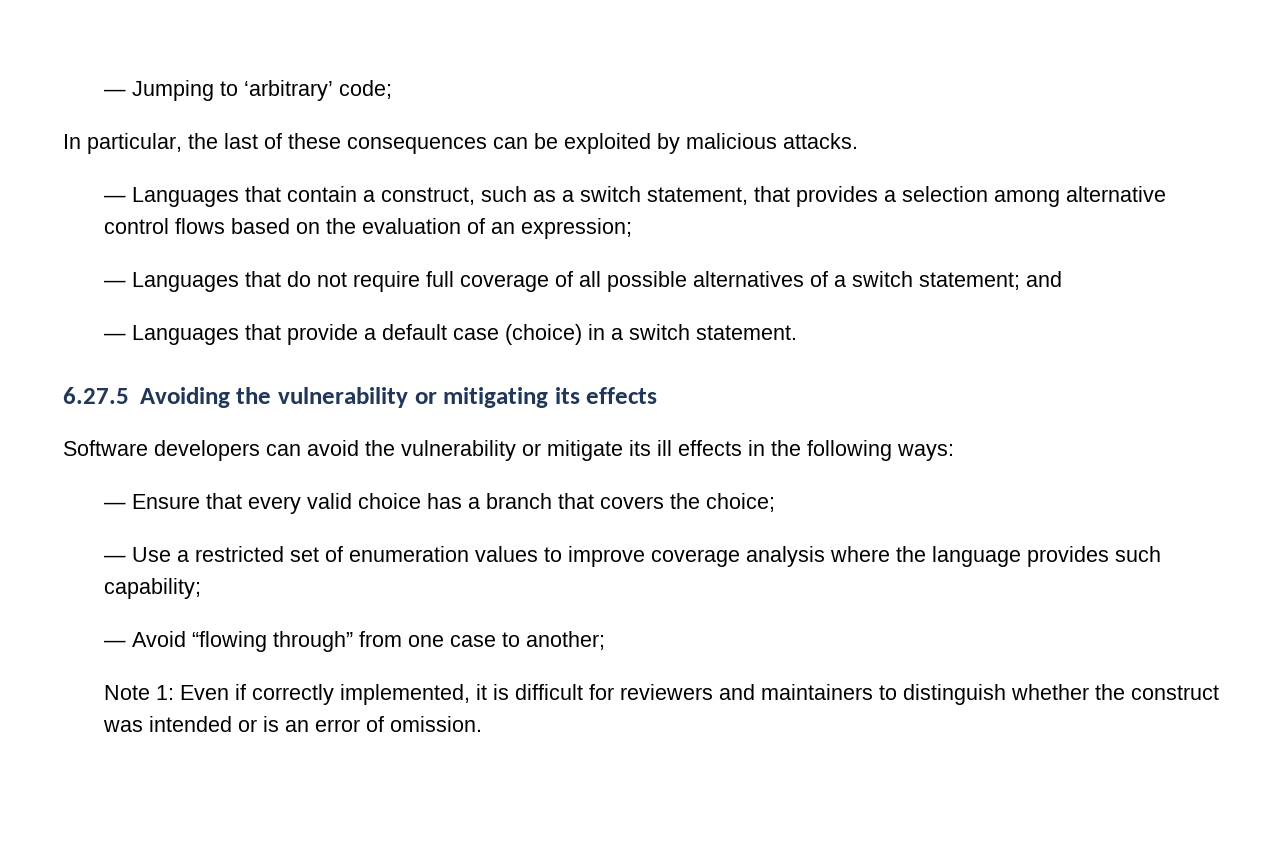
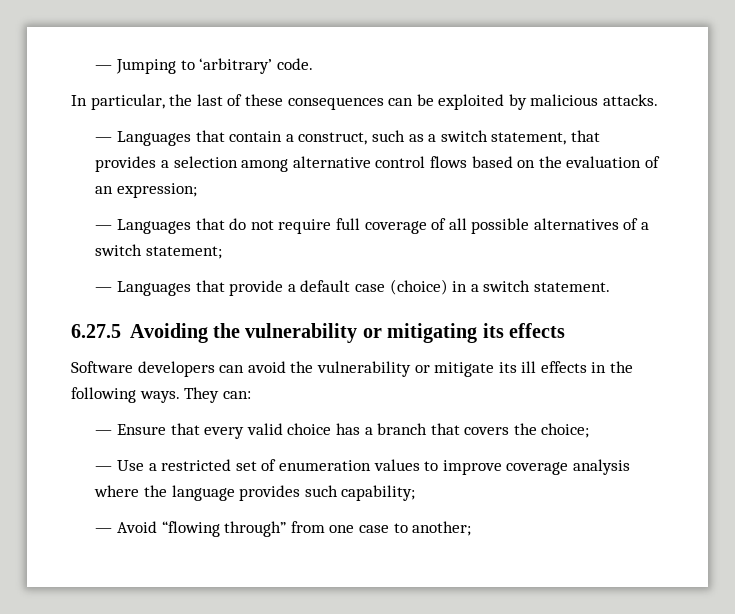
- — Jumping to ‘arbitrary’ code;
+ — Jumping to ‘arbitrary’ code.
- — Languages that do not require full coverage of all possible alternatives of a switch statement; and
+ — Languages that do not require full coverage of all possible alternatives of a switch statement;
- Software developers can avoid the vulnerability or mitigate its ill effects in the following ways:
+ Software developers can avoid the vulnerability or mitigate its ill effects in the following ways. They can:
- Note 1: Even if correctly implemented, it is difficult for reviewers and maintainers to distinguish whether the construct was intended or is an error of omission.

